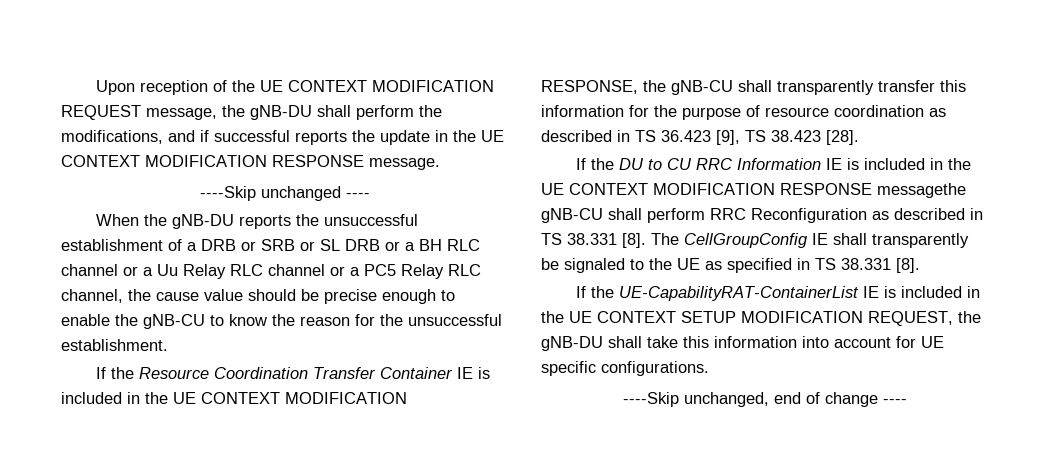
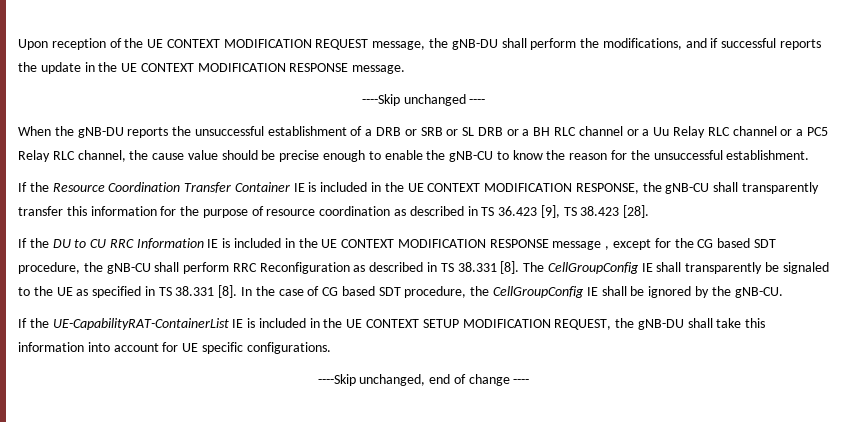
- If the DU to CU RRC Information IE is included in the UE CONTEXT MODIFICATION RESPONSE messagethe gNB-CU shall perform RRC Reconfiguration as described in TS 38.331 [8].
+ If the DU to CU RRC Information IE is included in the UE CONTEXT MODIFICATION RESPONSE message , except for the CG based SDT procedure, the gNB-CU shall perform RRC Reconfiguration as described in TS 38.331 [8].
+ In the case of CG based SDT procedure, the CellGroupConfig IE shall be ignored by the gNB-CU.

